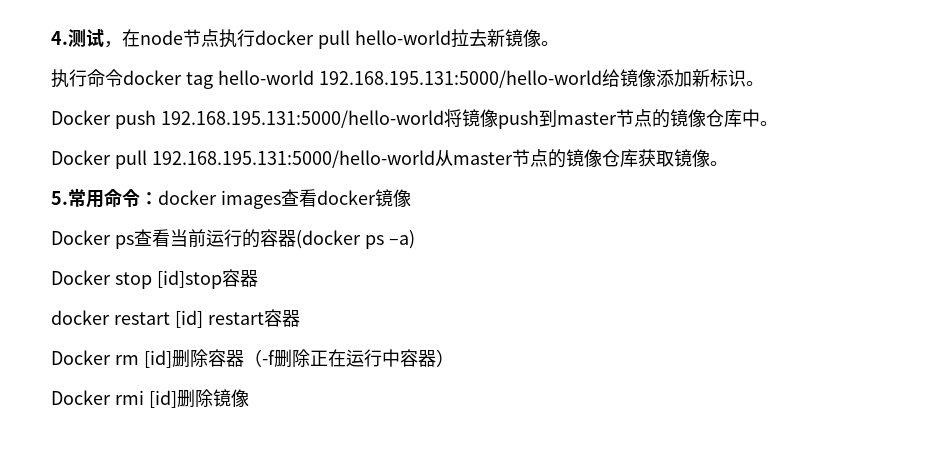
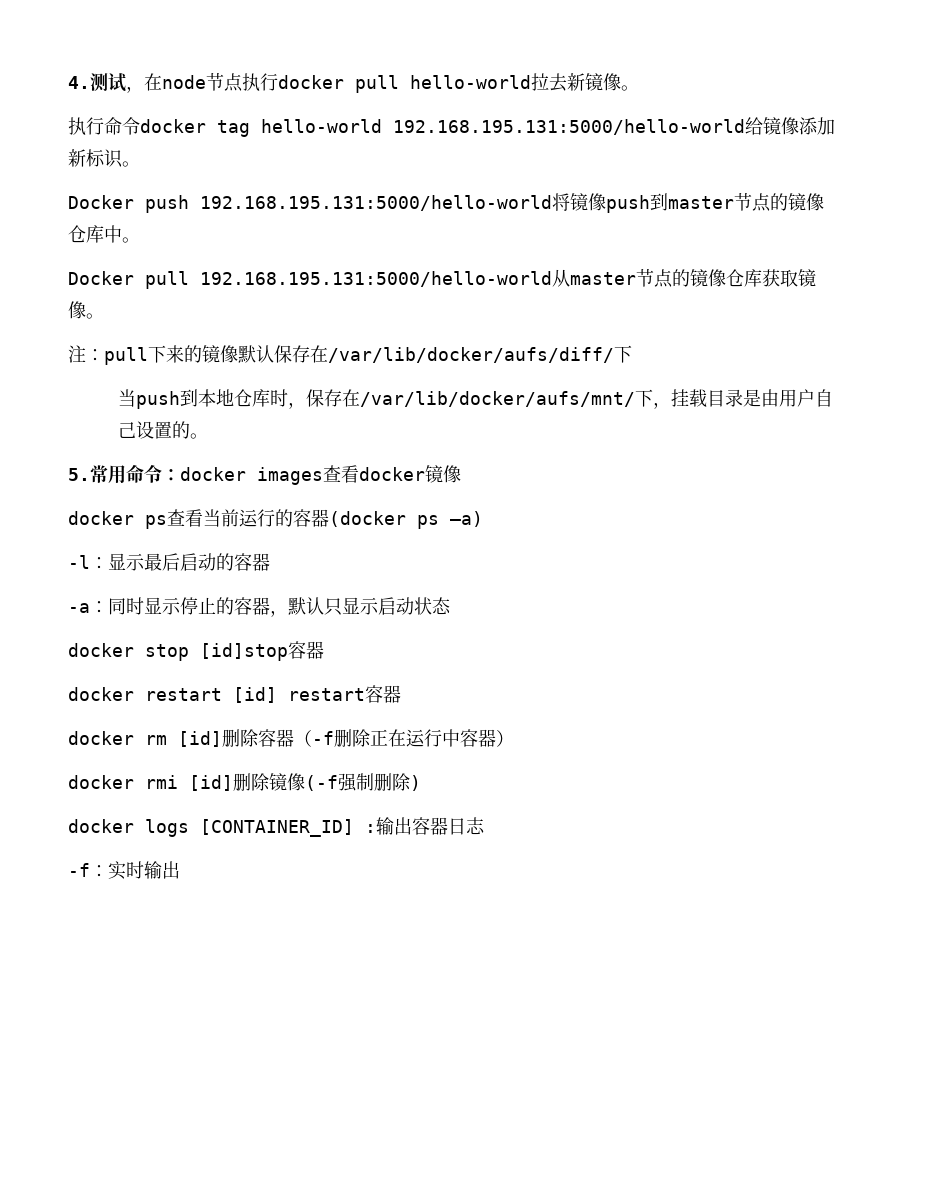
+ 注：pull下来的镜像默认保存在/var/lib/docker/aufs/diff/下
+ 当push到本地仓库时，保存在/var/lib/docker/aufs/mnt/下，挂载目录是由用户自己设置的。
- Docker ps查看当前运行的容器(docker ps –a)
+ docker ps查看当前运行的容器(docker ps –a)
- Docker stop [id]stop容器
+ -l：显示最后启动的容器
+ -a：同时显示停止的容器，默认只显示启动状态
+ docker stop [id]stop容器
- Docker rm [id]删除容器（-f删除正在运行中容器）
+ docker rm [id]删除容器（-f删除正在运行中容器）
- Docker rmi [id]删除镜像
+ docker rmi [id]删除镜像(-f强制删除)
+ docker logs [CONTAINER_ID] :输出容器日志
+ -f：实时输出

